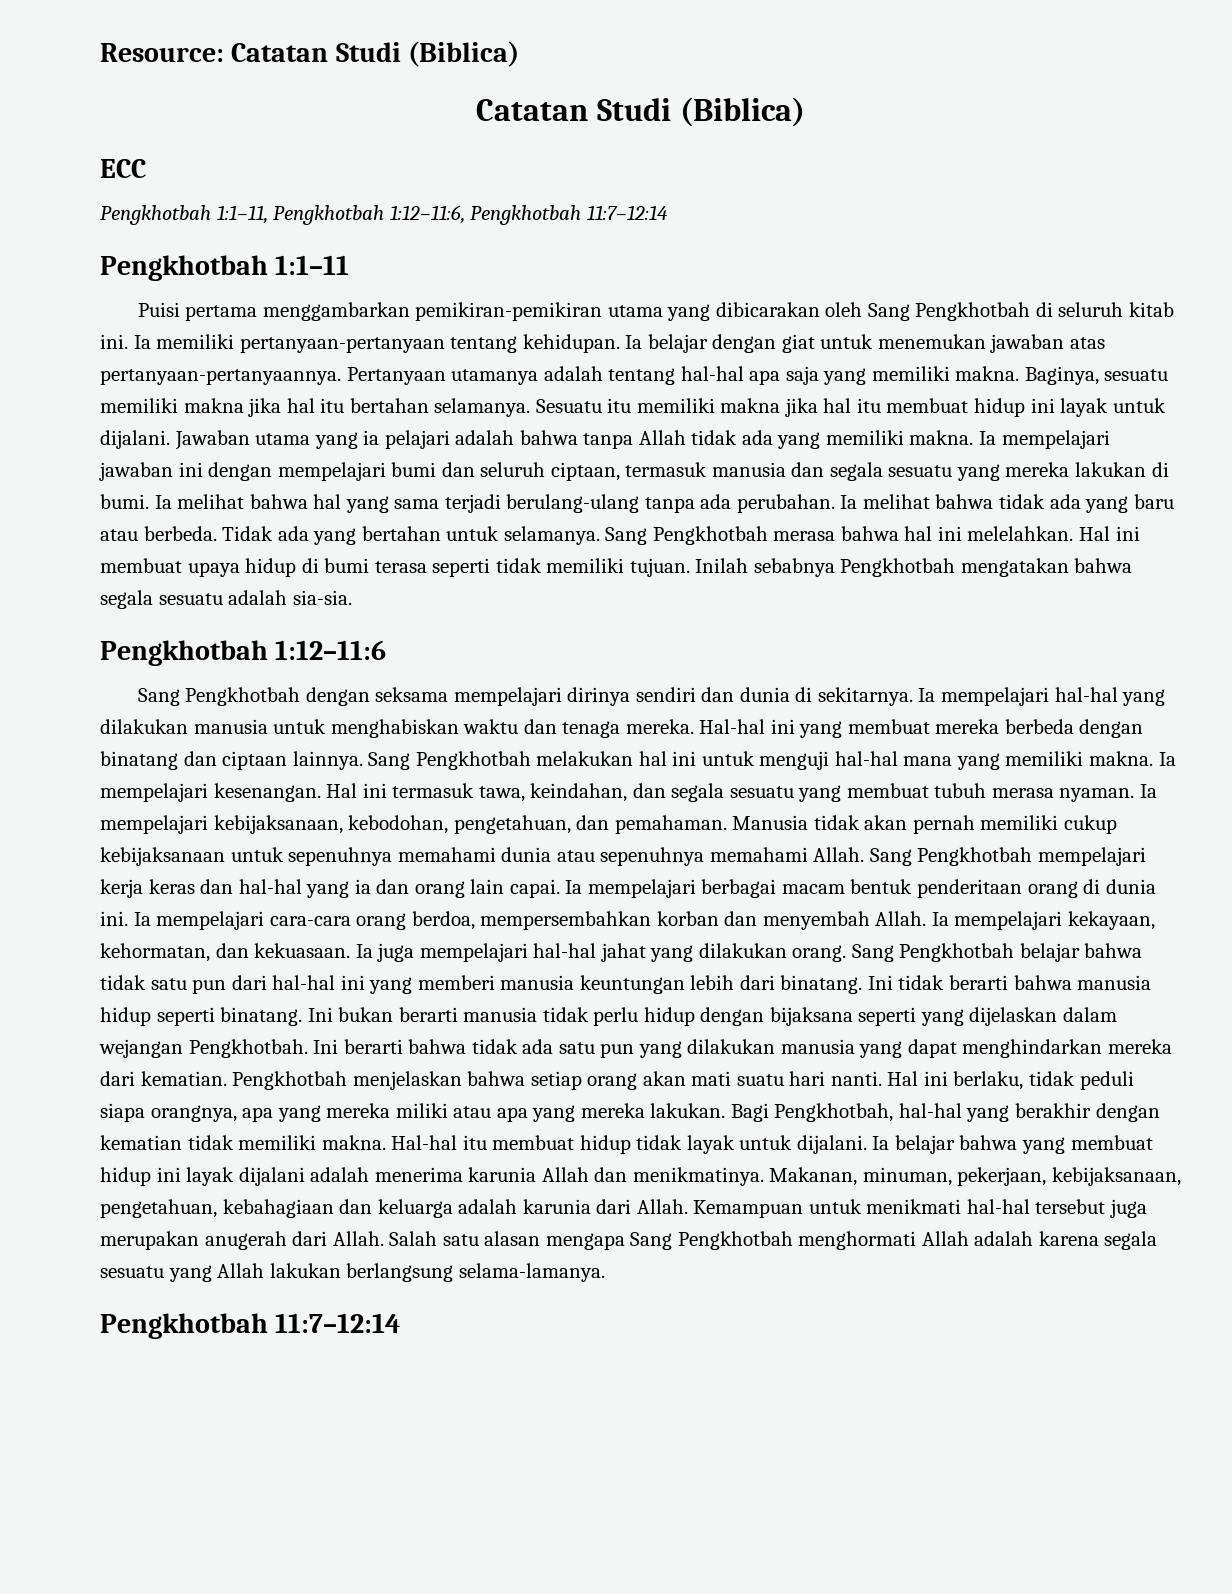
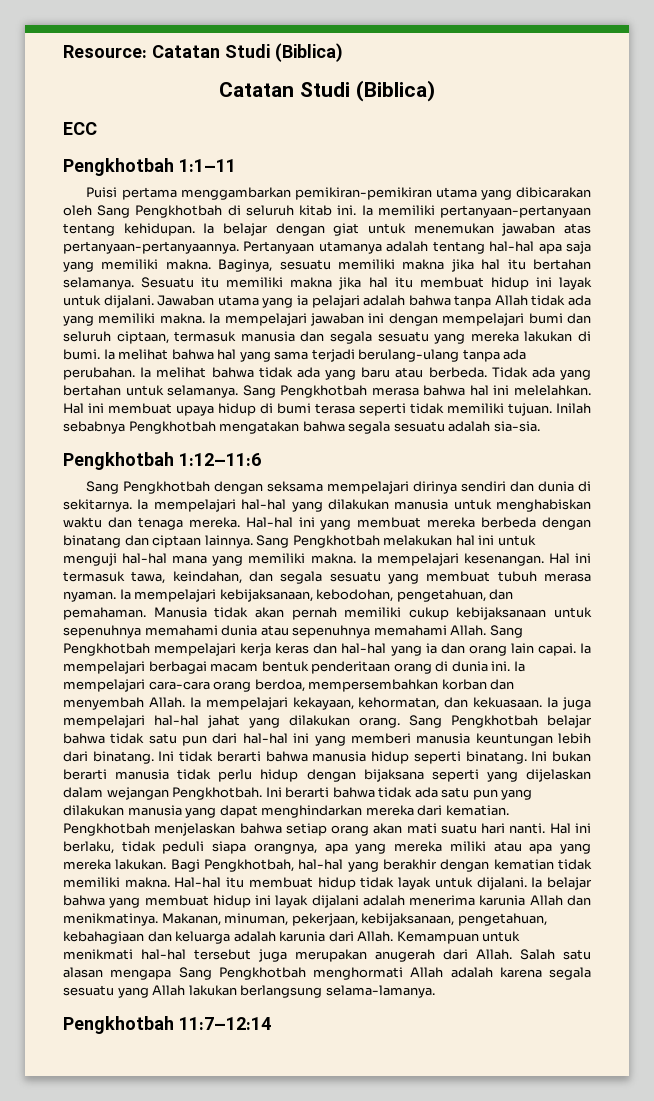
- Pengkhotbah 1:1–11, Pengkhotbah 1:12–11:6, Pengkhotbah 11:7–12:14

